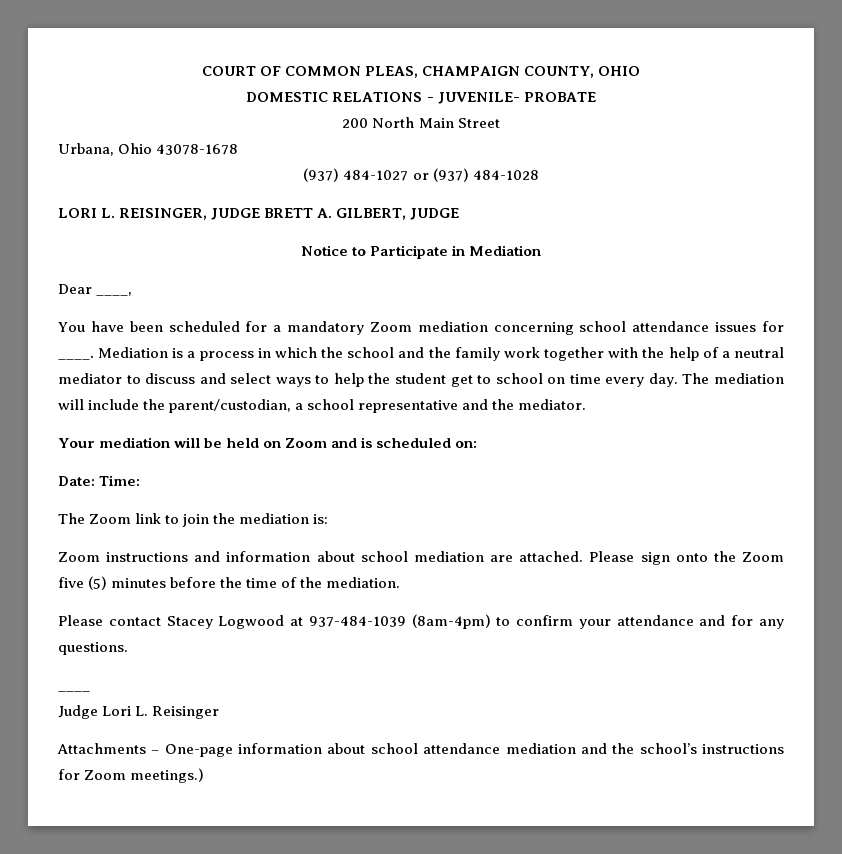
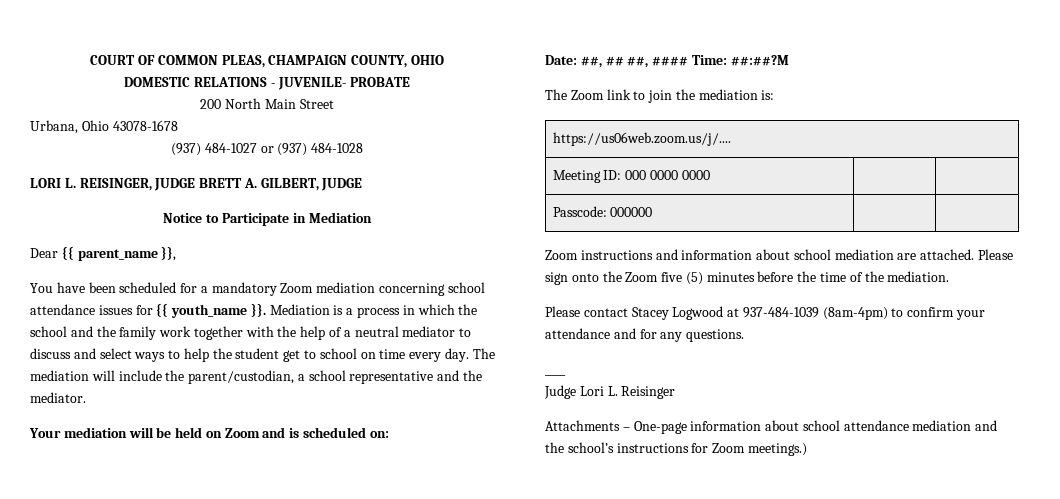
- Dear ____,
+ Dear {{ parent_name }},
- You have been scheduled for a mandatory Zoom mediation concerning school attendance issues for ____.
+ You have been scheduled for a mandatory Zoom mediation concerning school attendance issues for {{ youth_name }}.
- Date: Time:
+ Date: ##, ## ##, #### Time: ##:##?M
+ https://us06web.zoom.us/j/....
+ Meeting ID: 000 0000 0000 | |
+ Passcode: 000000 | |

